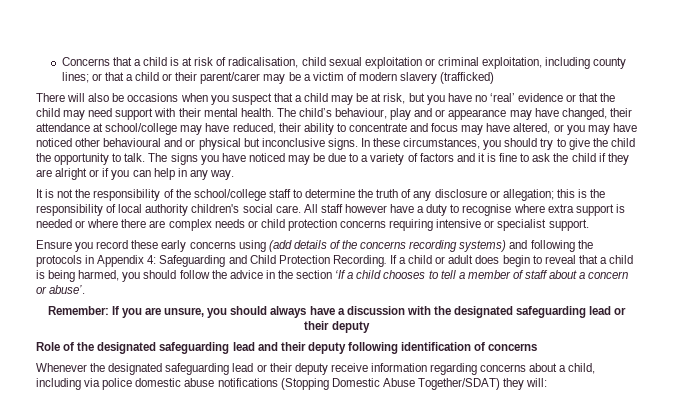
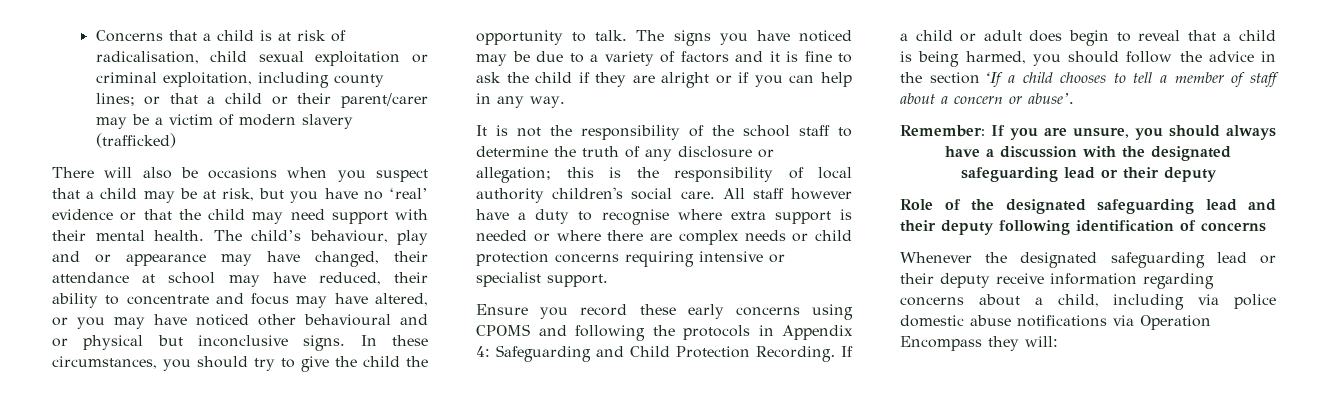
- The child’s behaviour, play and or appearance may have changed, their attendance at school/college may have reduced, their ability to concentrate and focus may have altered, or you may have noticed other behavioural and or physical but inconclusive signs.
+ The child’s behaviour, play and or appearance may have changed, their attendance at school may have reduced, their ability to concentrate and focus may have altered, or you may have noticed other behavioural and or physical but inconclusive signs.
- It is not the responsibility of the school/college staff to determine the truth of any disclosure or allegation; this is the responsibility of local authority children's social care.
+ It is not the responsibility of the school staff to determine the truth of any disclosure or allegation; this is the responsibility of local authority children's social care.
- Ensure you record these early concerns using (add details of the concerns recording systems) and following the protocols in Appendix 4: Safeguarding and Child Protection Recording.
+ Ensure you record these early concerns using CPOMS and following the protocols in Appendix 4: Safeguarding and Child Protection Recording.
- Whenever the designated safeguarding lead or their deputy receive information regarding concerns about a child, including via police domestic abuse notifications (Stopping Domestic Abuse Together/SDAT) they will:
+ Whenever the designated safeguarding lead or their deputy receive information regarding concerns about a child, including via police domestic abuse notifications via Operation Encompass they will:

